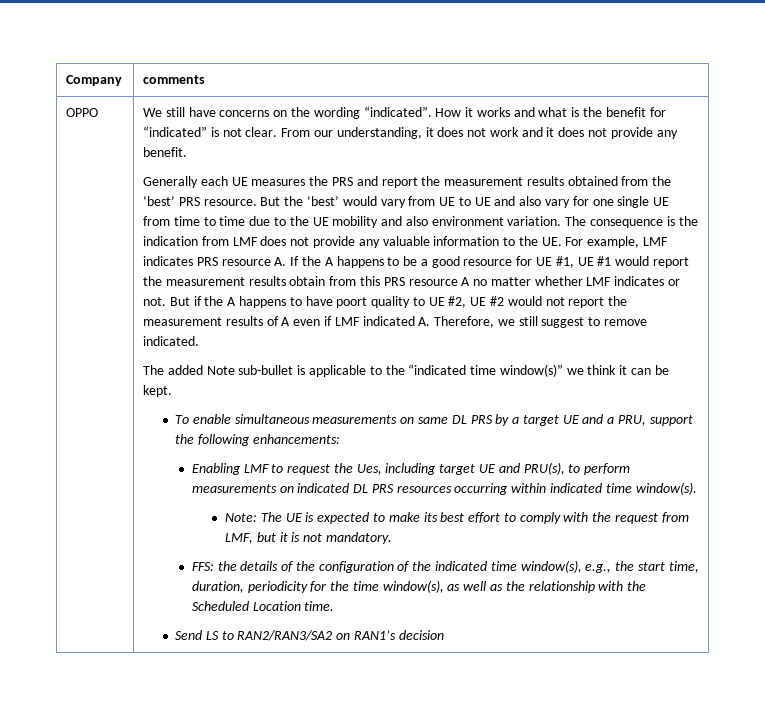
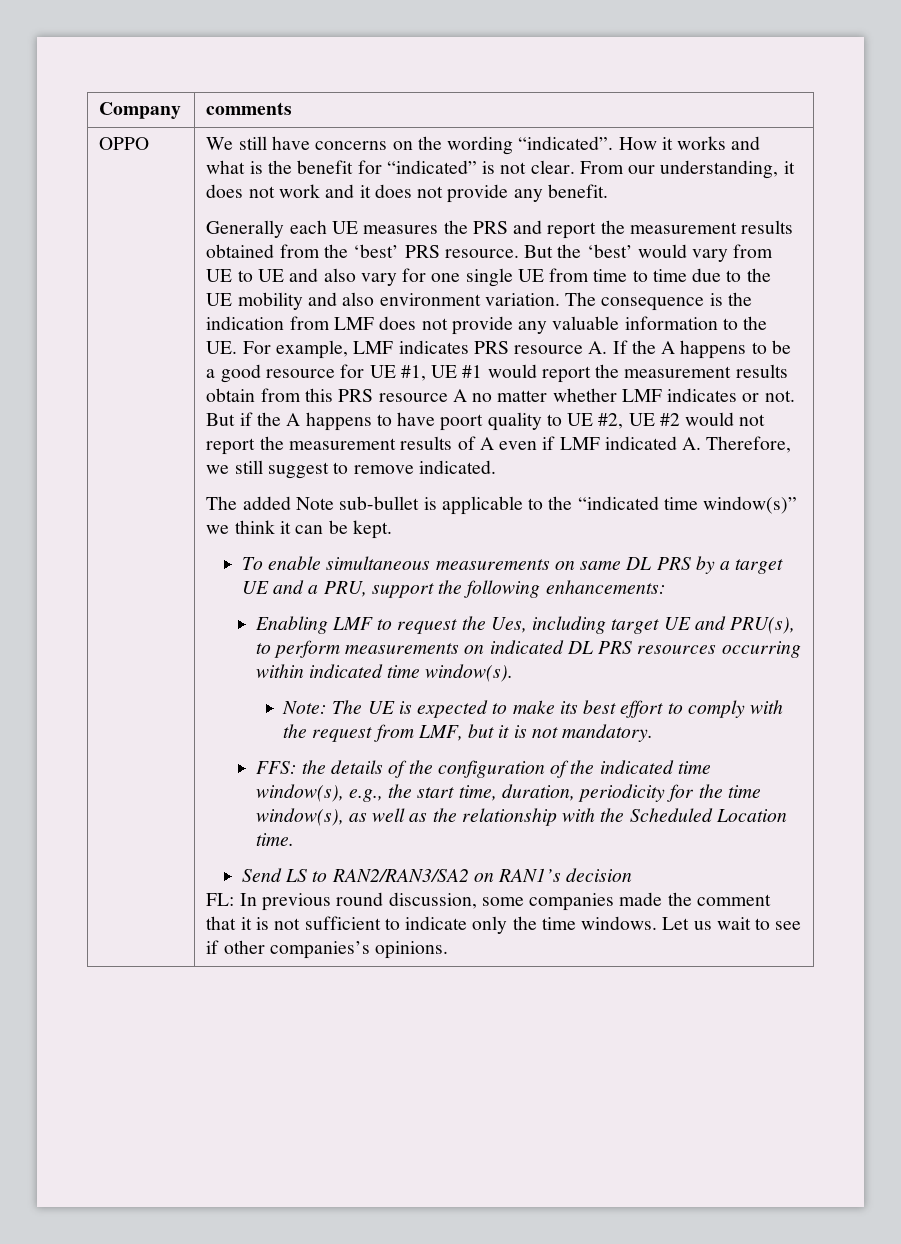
+ FL: In previous round discussion, some companies made the comment that it is not sufficient to indicate only the time windows. Let us wait to see if other companies’s opinions.

